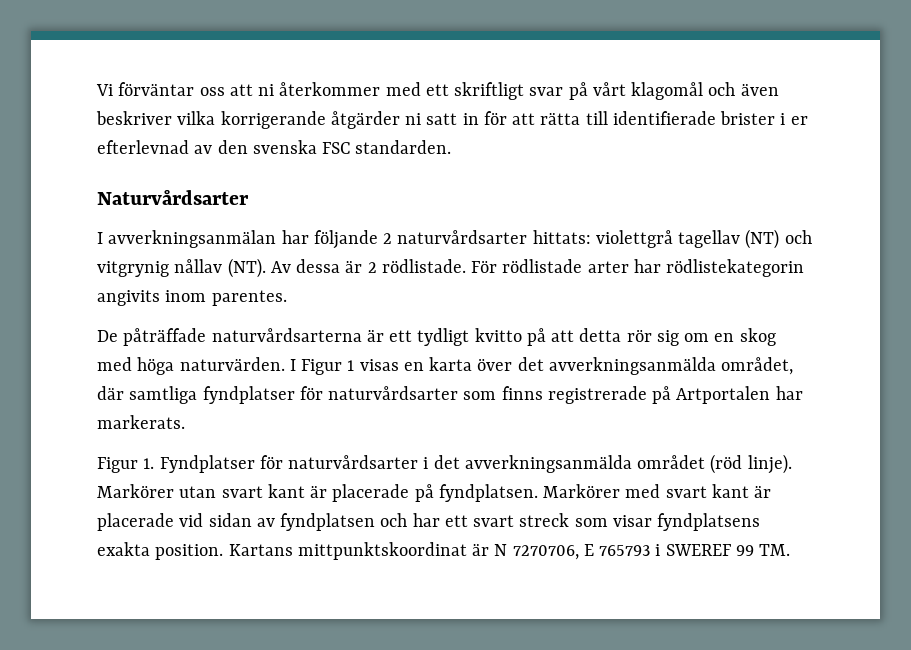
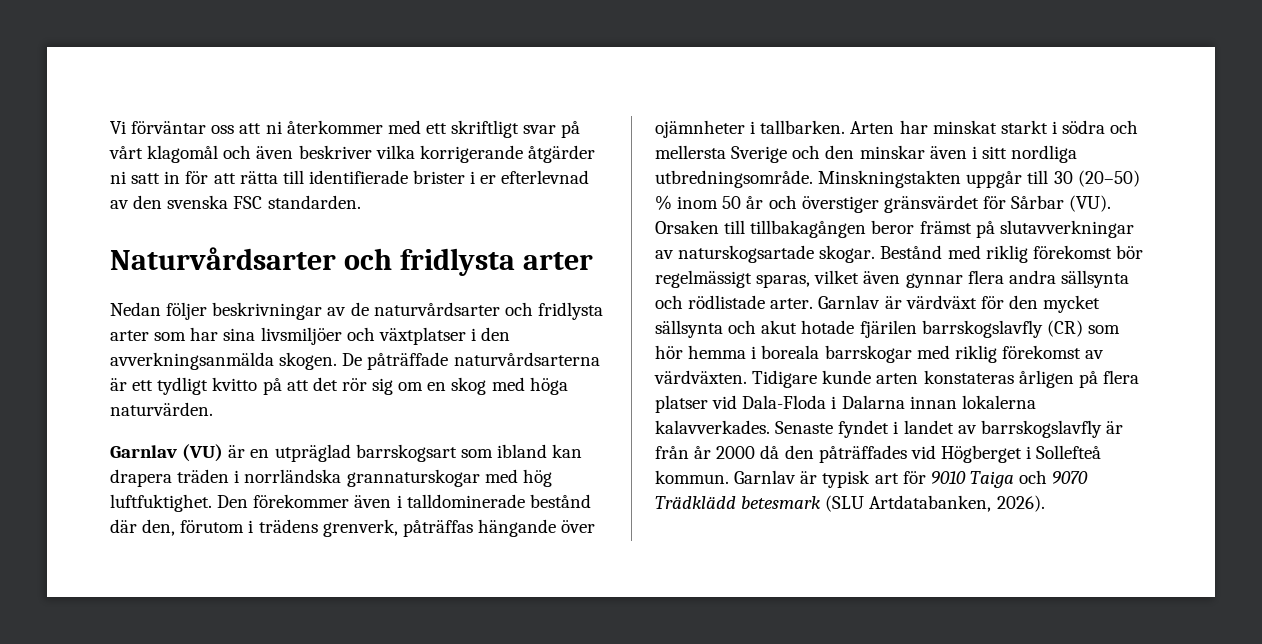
- Naturvårdsarter
- I avverkningsanmälan har följande 2 naturvårdsarter hittats: violettgrå tagellav (NT) och vitgrynig nållav (NT). Av dessa är 2 rödlistade. För rödlistade arter har rödlistekategorin angivits inom parentes.
- De påträffade naturvårdsarterna är ett tydligt kvitto på att detta rör sig om en skog med höga naturvärden. I Figur 1 visas en karta över det avverkningsanmälda området, där samtliga fyndplatser för naturvårdsarter som finns registrerade på Artportalen har markerats.
- Figur 1. Fyndplatser för naturvårdsarter i det avverkningsanmälda området (röd linje). Markörer utan svart kant är placerade på fyndplatsen. Markörer med svart kant är placerade vid sidan av fyndplatsen och har ett svart streck som visar fyndplatsens exakta position. Kartans mittpunktskoordinat är N 7270706, E 765793 i SWEREF 99 TM.
+ Naturvårdsarter och fridlysta arter
+ Nedan följer beskrivningar av de naturvårdsarter och fridlysta arter som har sina livsmiljöer och växtplatser i den avverkningsanmälda skogen. De påträffade naturvårdsarterna är ett tydligt kvitto på att det rör sig om en skog med höga naturvärden.
+ Garnlav (VU) är en utpräglad barrskogsart som ibland kan drapera träden i norrländska grannaturskogar med hög luftfuktighet. Den förekommer även i talldominerade bestånd där den, förutom i trädens grenverk, påträffas hängande över ojämnheter i tallbarken. Arten har minskat starkt i södra och mellersta Sverige och den minskar även i sitt nordliga utbredningsområde. Minskningstakten uppgår till 30 (20–50) % inom 50 år och överstiger gränsvärdet för Sårbar (VU). Orsaken till tillbakagången beror främst på slutavverkningar av naturskogsartade skogar. Bestånd med riklig förekomst bör regelmässigt sparas, vilket även gynnar flera andra sällsynta och rödlistade arter. Garnlav är värdväxt för den mycket sällsynta och akut hotade fjärilen barrskogslavfly (CR) som hör hemma i boreala barrskogar med riklig förekomst av värdväxten. Tidigare kunde arten konstateras årligen på flera platser vid Dala-Floda i Dalarna innan lokalerna kalavverkades. Senaste fyndet i landet av barrskogslavfly är från år 2000 då den påträffades vid Högberget i Sollefteå kommun. Garnlav är typisk art för 9010 Taiga och 9070 Trädklädd betesmark (SLU Artdatabanken, 2026).

